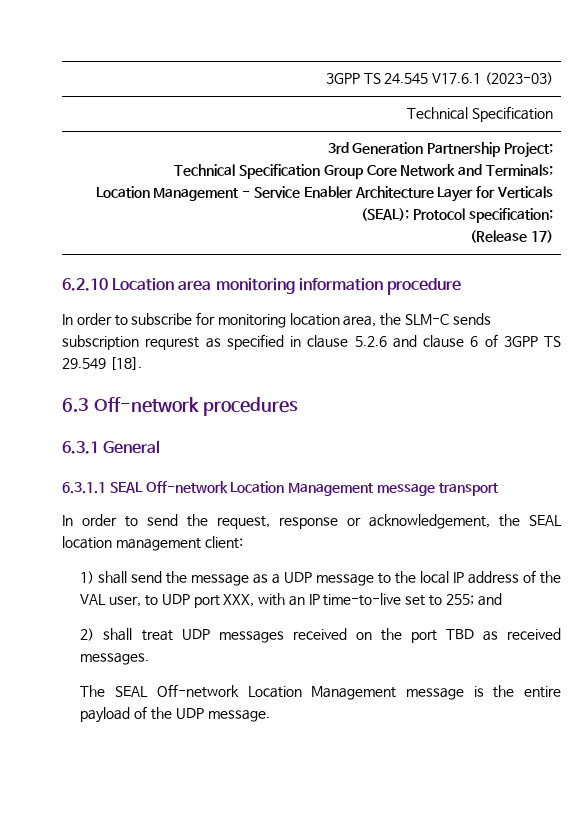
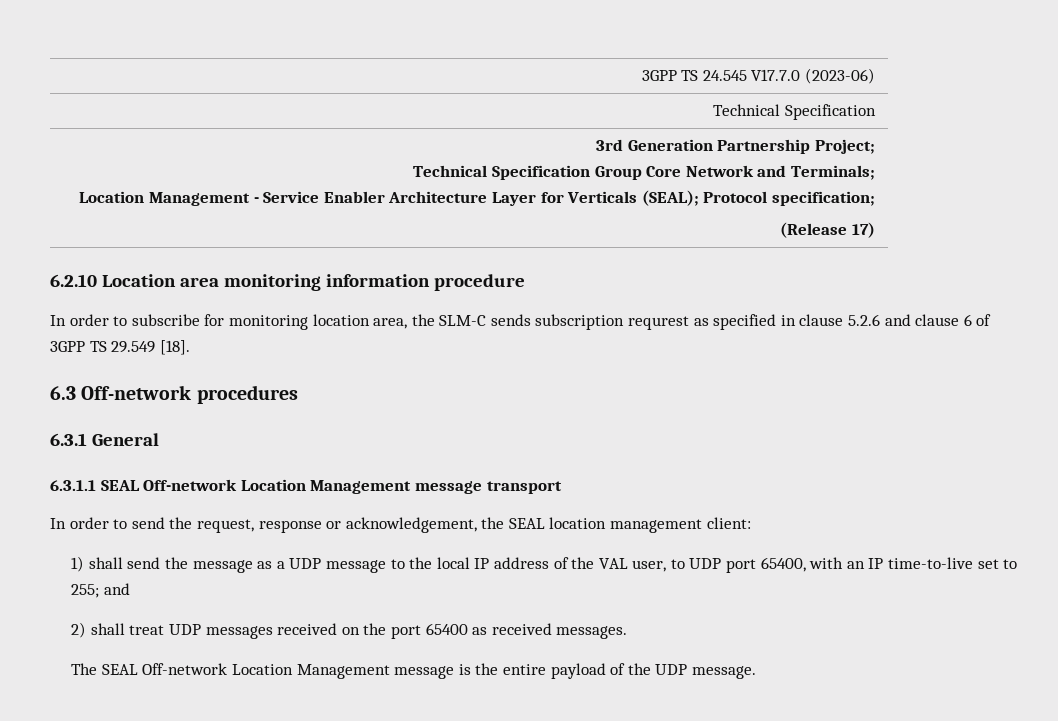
- 3GPP TS 24.545 V17.6.1 (2023-03)
+ 3GPP TS 24.545 V17.7.0 (2023-06)
- 1) shall send the message as a UDP message to the local IP address of the VAL user, to UDP port XXX, with an IP time-to-live set to 255; and
+ 1) shall send the message as a UDP message to the local IP address of the VAL user, to UDP port 65400, with an IP time-to-live set to 255; and
- 2) shall treat UDP messages received on the port TBD as received messages.
+ 2) shall treat UDP messages received on the port 65400 as received messages.

